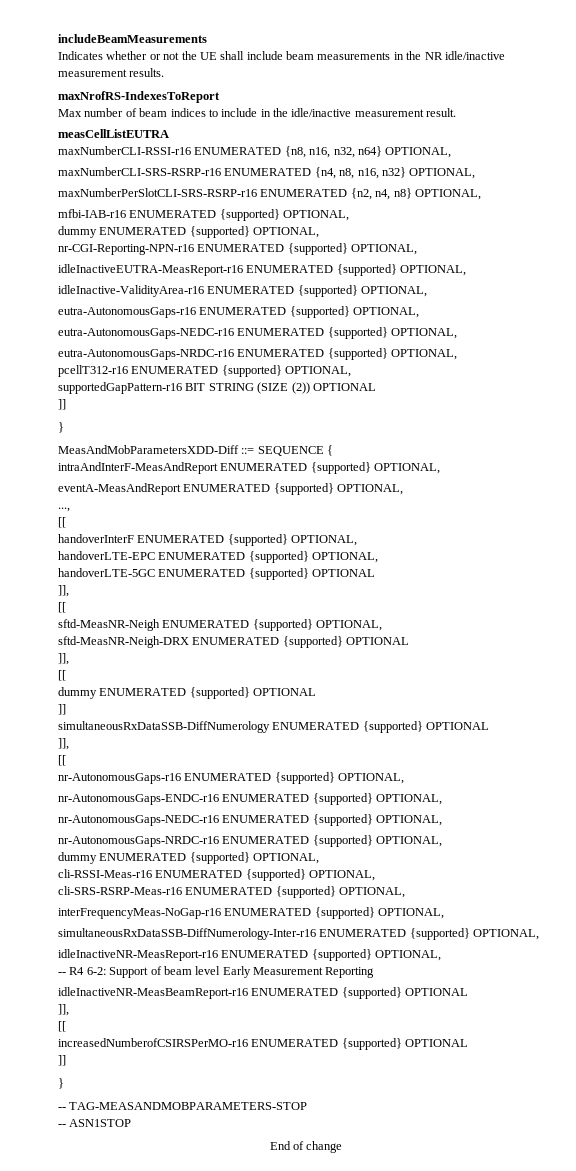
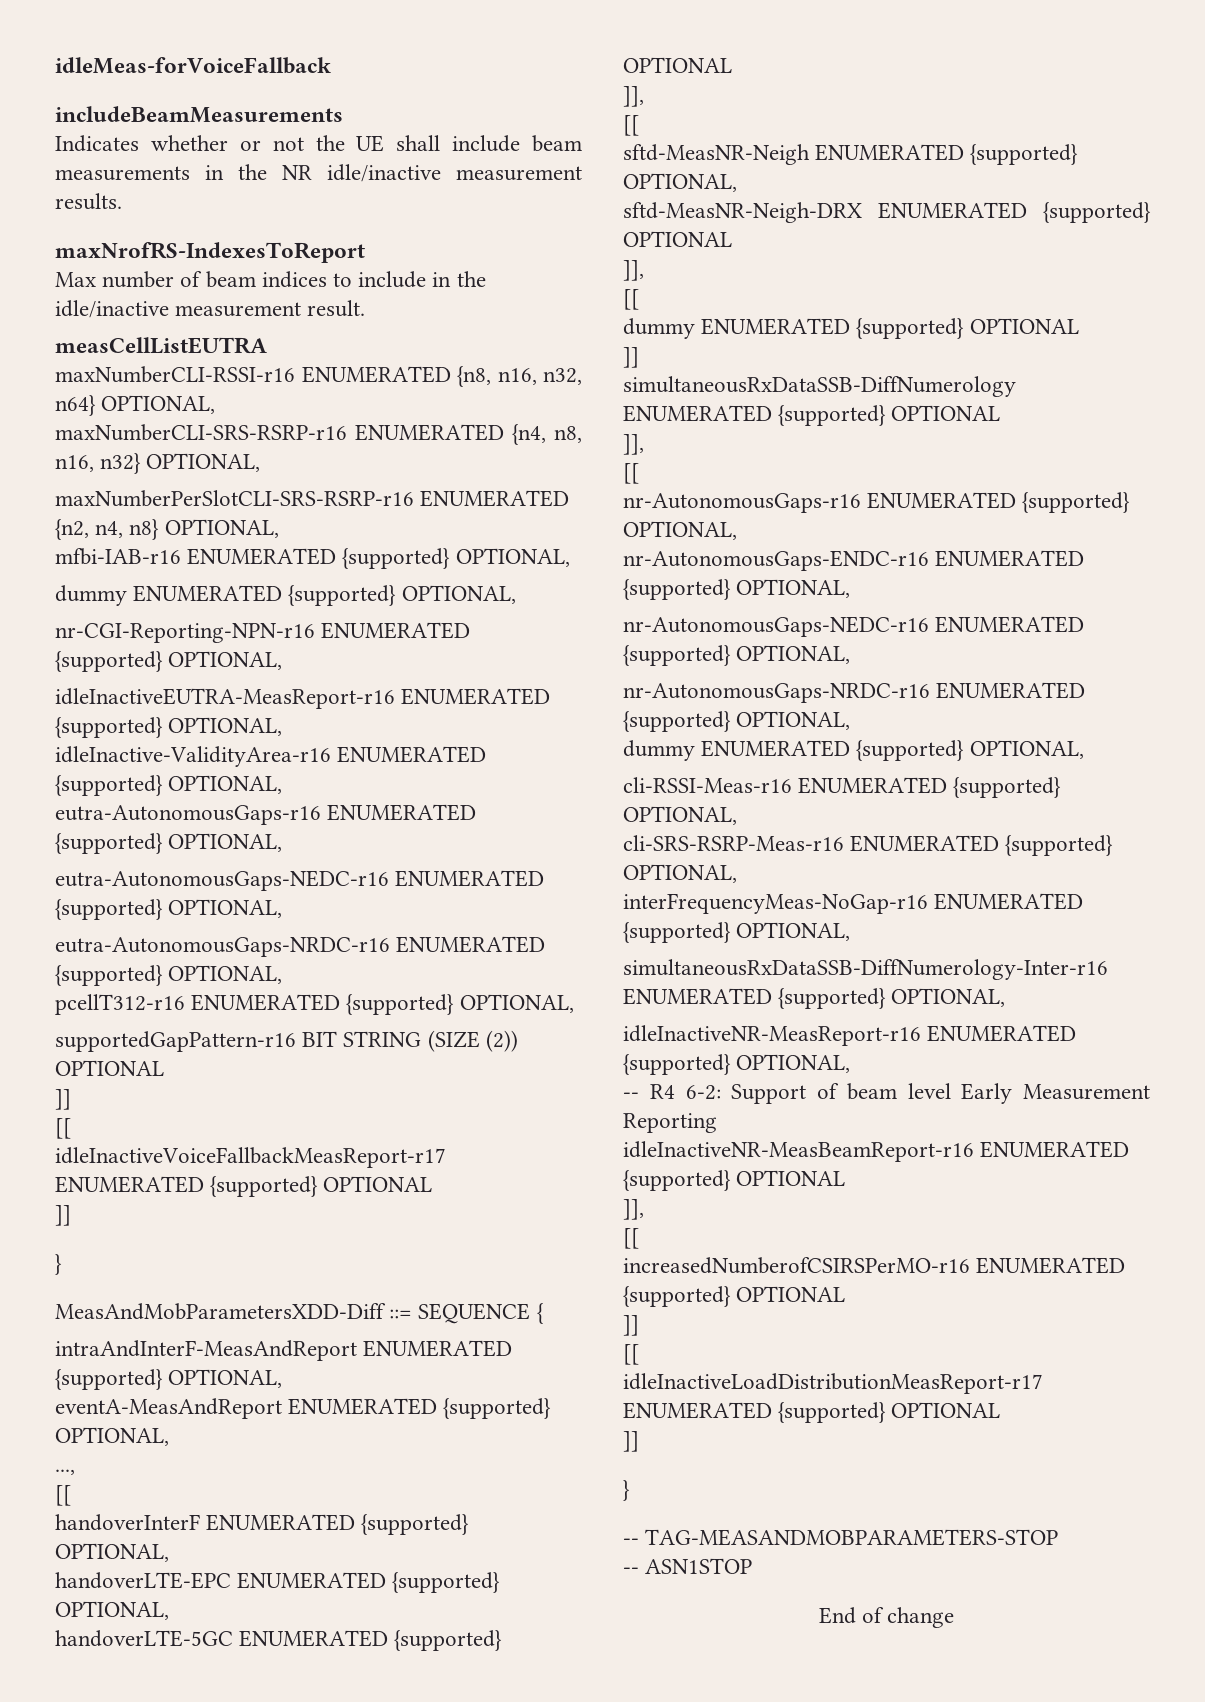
+ idleMeas-forVoiceFallback
  supportedGapPattern-r16 BIT STRING (SIZE (2)) OPTIONAL
+ ]]
+ [[
+ idleInactiveVoiceFallbackMeasReport-r17 ENUMERATED {supported} OPTIONAL
  increasedNumberofCSIRSPerMO-r16 ENUMERATED {supported} OPTIONAL
+ ]]
+ [[
+ idleInactiveLoadDistributionMeasReport-r17 ENUMERATED {supported} OPTIONAL

